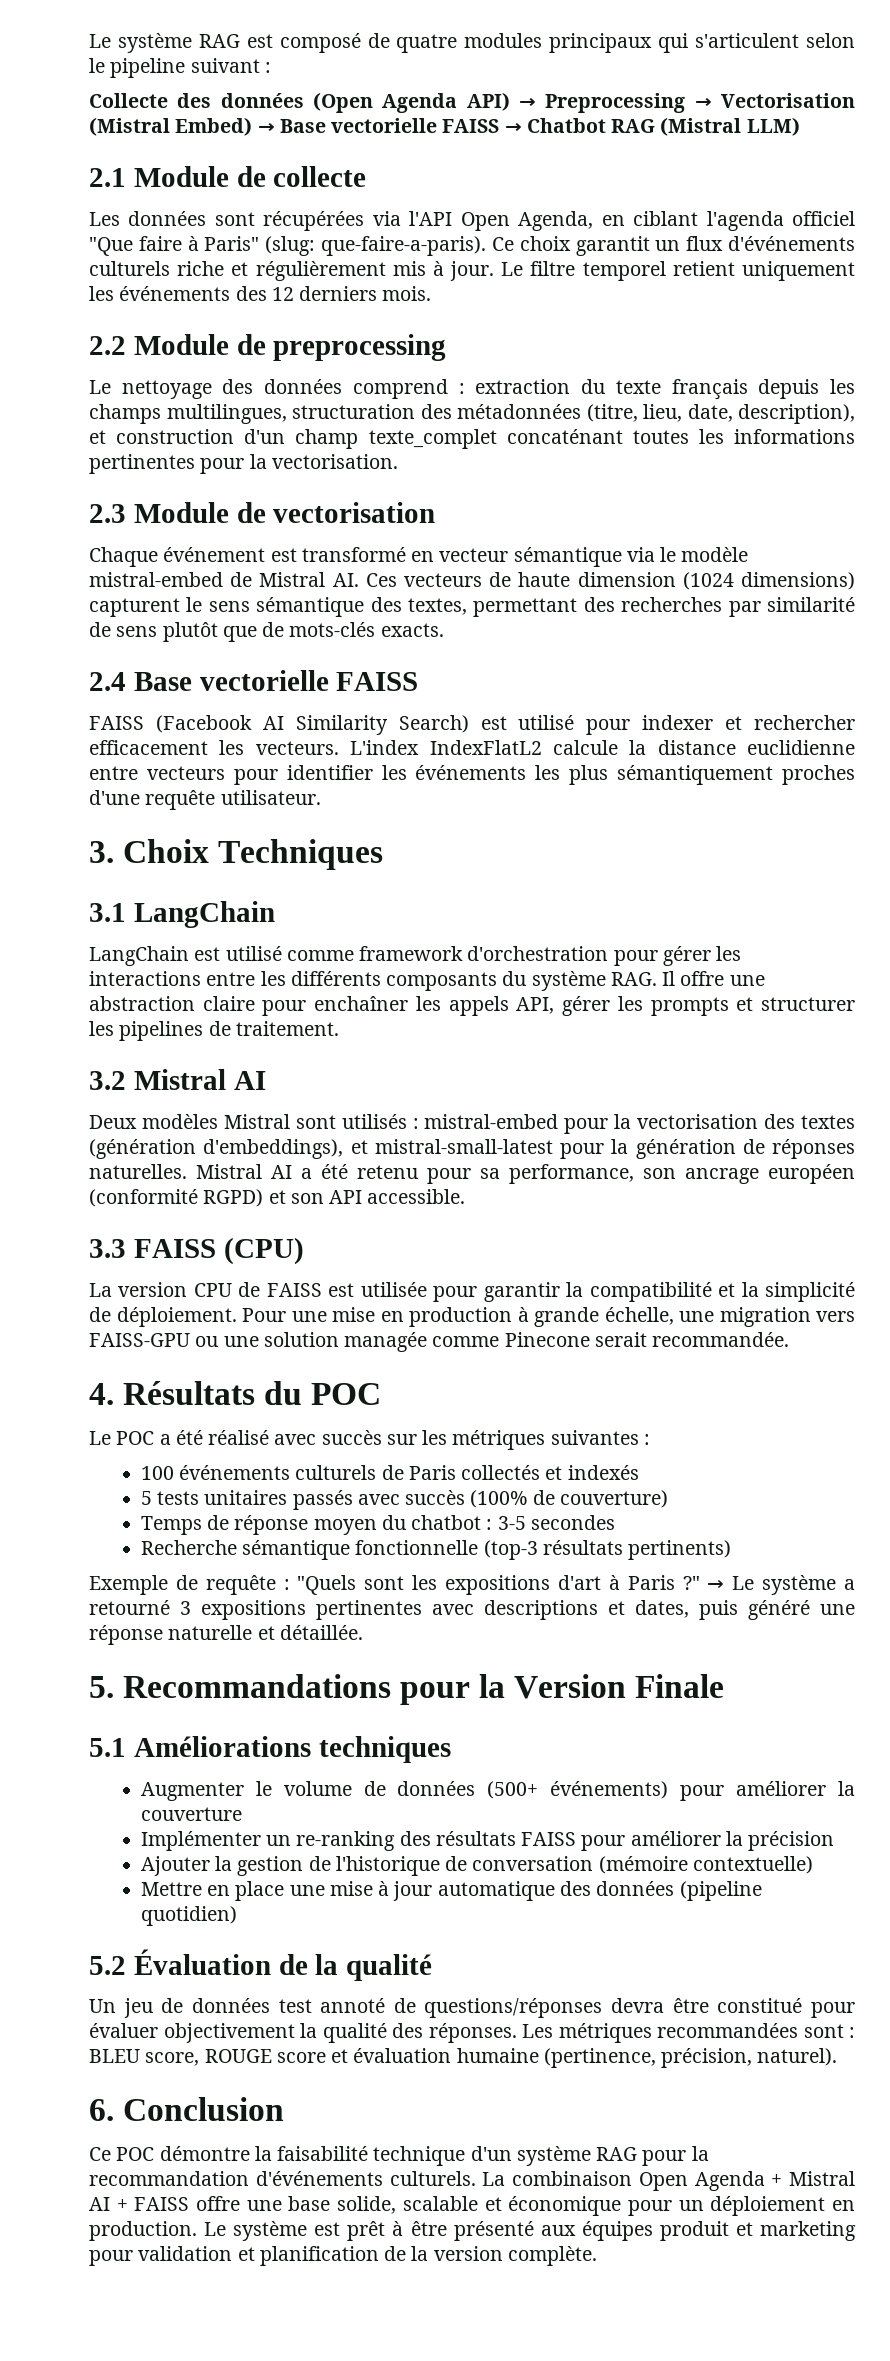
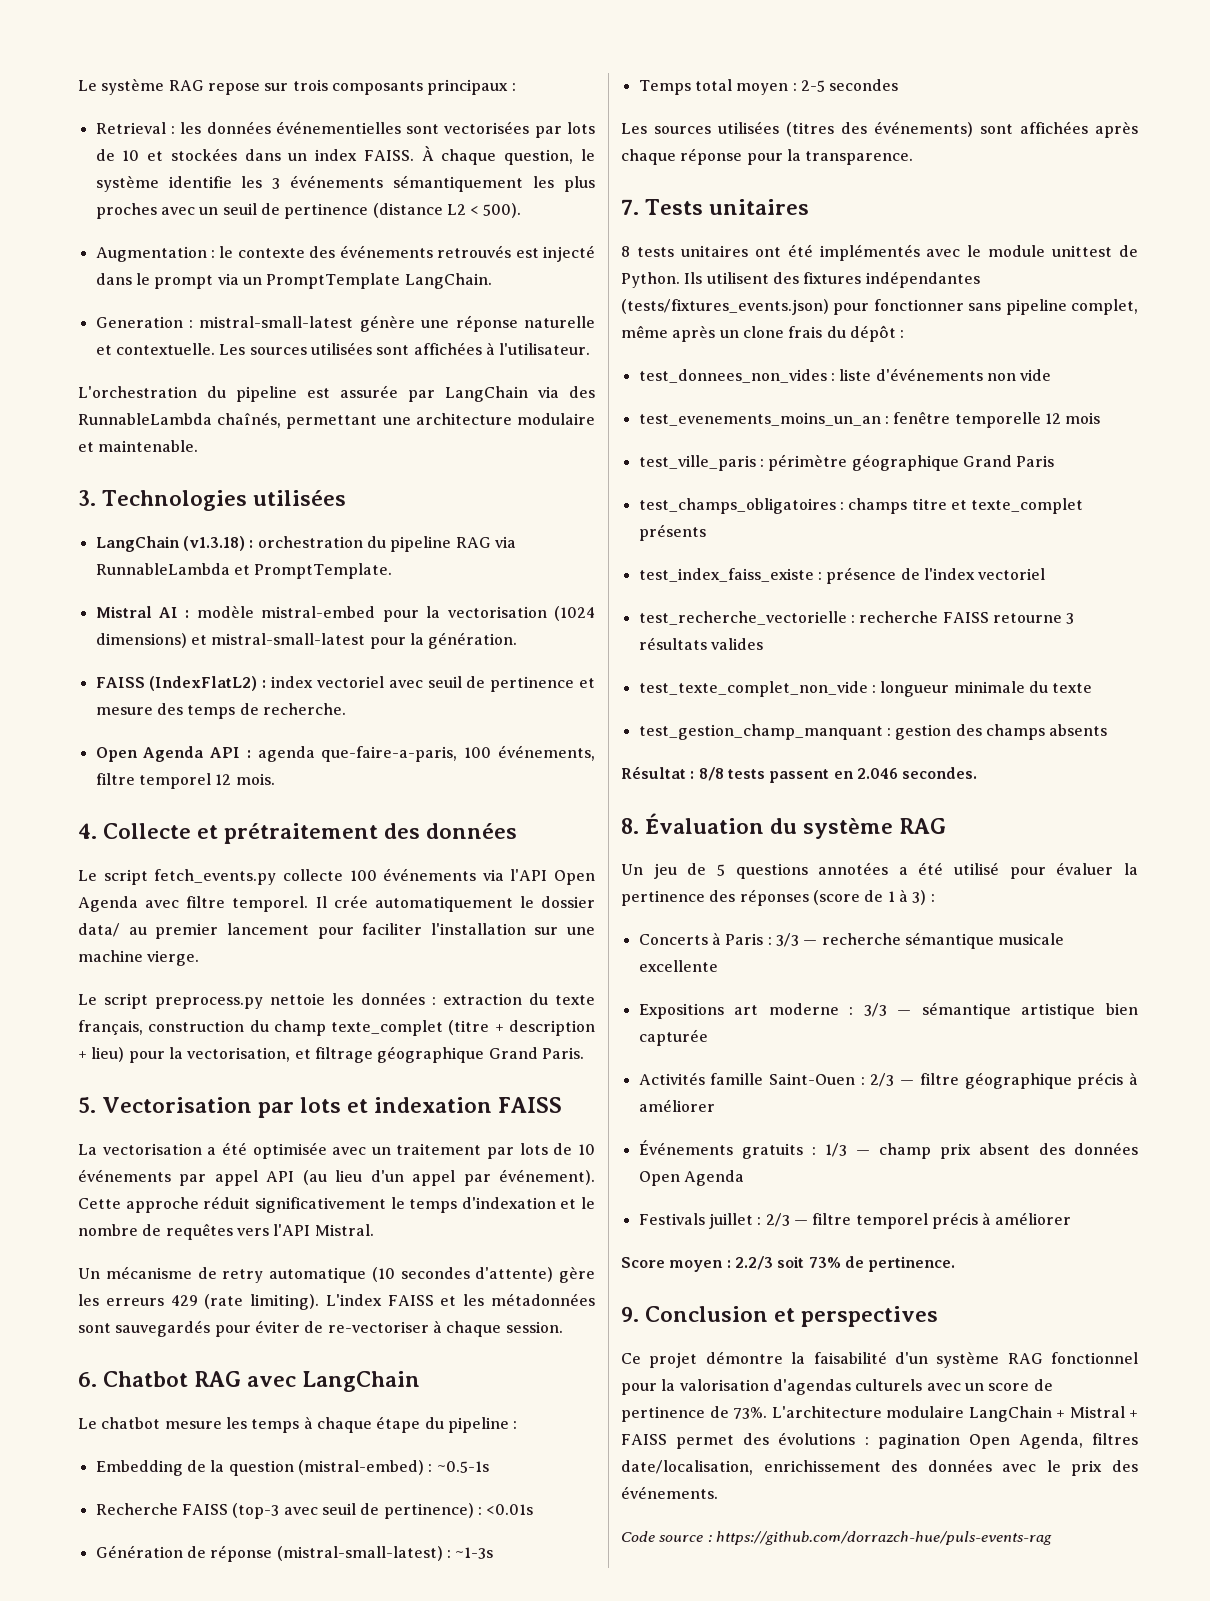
- Le système RAG est composé de quatre modules principaux qui s'articulent selon le pipeline suivant :
- Collecte des données (Open Agenda API) → Preprocessing → Vectorisation (Mistral Embed) → Base vectorielle FAISS → Chatbot RAG (Mistral LLM)
- 2.1 Module de collecte
- Les données sont récupérées via l'API Open Agenda, en ciblant l'agenda officiel "Que faire à Paris" (slug: que-faire-a-paris). Ce choix garantit un flux d'événements culturels riche et régulièrement mis à jour. Le filtre temporel retient uniquement les événements des 12 derniers mois.
- 2.2 Module de preprocessing
- Le nettoyage des données comprend : extraction du texte français depuis les champs multilingues, structuration des métadonnées (titre, lieu, date, description), et construction d'un champ texte_complet concaténant toutes les informations pertinentes pour la vectorisation.
- 2.3 Module de vectorisation
- Chaque événement est transformé en vecteur sémantique via le modèle mistral-embed de Mistral AI. Ces vecteurs de haute dimension (1024 dimensions) capturent le sens sémantique des textes, permettant des recherches par similarité de sens plutôt que de mots-clés exacts.
- 2.4 Base vectorielle FAISS
- FAISS (Facebook AI Similarity Search) est utilisé pour indexer et rechercher efficacement les vecteurs. L'index IndexFlatL2 calcule la distance euclidienne entre vecteurs pour identifier les événements les plus sémantiquement proches d'une requête utilisateur.
- 3. Choix Techniques
- 3.1 LangChain
- LangChain est utilisé comme framework d'orchestration pour gérer les interactions entre les différents composants du système RAG. Il offre une abstraction claire pour enchaîner les appels API, gérer les prompts et structurer les pipelines de traitement.
- 3.2 Mistral AI
- Deux modèles Mistral sont utilisés : mistral-embed pour la vectorisation des textes (génération d'embeddings), et mistral-small-latest pour la génération de réponses naturelles. Mistral AI a été retenu pour sa performance, son ancrage européen (conformité RGPD) et son API accessible.
- 3.3 FAISS (CPU)
- La version CPU de FAISS est utilisée pour garantir la compatibilité et la simplicité de déploiement. Pour une mise en production à grande échelle, une migration vers FAISS-GPU ou une solution managée comme Pinecone serait recommandée.
- 4. Résultats du POC
- Le POC a été réalisé avec succès sur les métriques suivantes :
- 100 événements culturels de Paris collectés et indexés
- 5 tests unitaires passés avec succès (100% de couverture)
- Temps de réponse moyen du chatbot : 3-5 secondes
- Recherche sémantique fonctionnelle (top-3 résultats pertinents)
- Exemple de requête : "Quels sont les expositions d'art à Paris ?" → Le système a retourné 3 expositions pertinentes avec descriptions et dates, puis généré une réponse naturelle et détaillée.
- 5. Recommandations pour la Version Finale
- 5.1 Améliorations techniques
- Augmenter le volume de données (500+ événements) pour améliorer la couverture
- Implémenter un re-ranking des résultats FAISS pour améliorer la précision
- Ajouter la gestion de l'historique de conversation (mémoire contextuelle)
- Mettre en place une mise à jour automatique des données (pipeline quotidien)
- 5.2 Évaluation de la qualité
- Un jeu de données test annoté de questions/réponses devra être constitué pour évaluer objectivement la qualité des réponses. Les métriques recommandées sont : BLEU score, ROUGE score et évaluation humaine (pertinence, précision, naturel).
- 6. Conclusion
- Ce POC démontre la faisabilité technique d'un système RAG pour la recommandation d'événements culturels. La combinaison Open Agenda + Mistral AI + FAISS offre une base solide, scalable et économique pour un déploiement en production. Le système est prêt à être présenté aux équipes produit et marketing pour validation et planification de la version complète.
+ Le système RAG repose sur trois composants principaux :
+ Retrieval : les données événementielles sont vectorisées par lots de 10 et stockées dans un index FAISS. À chaque question, le système identifie les 3 événements sémantiquement les plus proches avec un seuil de pertinence (distance L2 < 500).
+ Augmentation : le contexte des événements retrouvés est injecté dans le prompt via un PromptTemplate LangChain.
+ Generation : mistral-small-latest génère une réponse naturelle et contextuelle. Les sources utilisées sont affichées à l'utilisateur.
+ L'orchestration du pipeline est assurée par LangChain via des RunnableLambda chaînés, permettant une architecture modulaire et maintenable.
+ 3. Technologies utilisées
+ LangChain (v1.3.18) : orchestration du pipeline RAG via RunnableLambda et PromptTemplate.
+ Mistral AI : modèle mistral-embed pour la vectorisation (1024 dimensions) et mistral-small-latest pour la génération.
+ FAISS (IndexFlatL2) : index vectoriel avec seuil de pertinence et mesure des temps de recherche.
+ Open Agenda API : agenda que-faire-a-paris, 100 événements, filtre temporel 12 mois.
+ 4. Collecte et prétraitement des données
+ Le script fetch_events.py collecte 100 événements via l'API Open Agenda avec filtre temporel. Il crée automatiquement le dossier data/ au premier lancement pour faciliter l'installation sur une machine vierge.
+ Le script preprocess.py nettoie les données : extraction du texte français, construction du champ texte_complet (titre + description + lieu) pour la vectorisation, et filtrage géographique Grand Paris.
+ 5. Vectorisation par lots et indexation FAISS
+ La vectorisation a été optimisée avec un traitement par lots de 10 événements par appel API (au lieu d'un appel par événement). Cette approche réduit significativement le temps d'indexation et le nombre de requêtes vers l'API Mistral.
+ Un mécanisme de retry automatique (10 secondes d'attente) gère les erreurs 429 (rate limiting). L'index FAISS et les métadonnées sont sauvegardés pour éviter de re-vectoriser à chaque session.
+ 6. Chatbot RAG avec LangChain
+ Le chatbot mesure les temps à chaque étape du pipeline :
+ Embedding de la question (mistral-embed) : ~0.5-1s
+ Recherche FAISS (top-3 avec seuil de pertinence) : <0.01s
+ Génération de réponse (mistral-small-latest) : ~1-3s
+ Temps total moyen : 2-5 secondes
+ Les sources utilisées (titres des événements) sont affichées après chaque réponse pour la transparence.
+ 7. Tests unitaires
+ 8 tests unitaires ont été implémentés avec le module unittest de Python. Ils utilisent des fixtures indépendantes (tests/fixtures_events.json) pour fonctionner sans pipeline complet, même après un clone frais du dépôt :
+ test_donnees_non_vides : liste d'événements non vide
+ test_evenements_moins_un_an : fenêtre temporelle 12 mois
+ test_ville_paris : périmètre géographique Grand Paris
+ test_champs_obligatoires : champs titre et texte_complet présents
+ test_index_faiss_existe : présence de l'index vectoriel
+ test_recherche_vectorielle : recherche FAISS retourne 3 résultats valides
+ test_texte_complet_non_vide : longueur minimale du texte
+ test_gestion_champ_manquant : gestion des champs absents
+ Résultat : 8/8 tests passent en 2.046 secondes.
+ 8. Évaluation du système RAG
+ Un jeu de 5 questions annotées a été utilisé pour évaluer la pertinence des réponses (score de 1 à 3) :
+ Concerts à Paris : 3/3 — recherche sémantique musicale excellente
+ Expositions art moderne : 3/3 — sémantique artistique bien capturée
+ Activités famille Saint-Ouen : 2/3 — filtre géographique précis à améliorer
+ Événements gratuits : 1/3 — champ prix absent des données Open Agenda
+ Festivals juillet : 2/3 — filtre temporel précis à améliorer
+ Score moyen : 2.2/3 soit 73% de pertinence.
+ 9. Conclusion et perspectives
+ Ce projet démontre la faisabilité d'un système RAG fonctionnel pour la valorisation d'agendas culturels avec un score de pertinence de 73%. L'architecture modulaire LangChain + Mistral + FAISS permet des évolutions : pagination Open Agenda, filtres date/localisation, enrichissement des données avec le prix des événements.
+ Code source : https://github.com/dorrazch-hue/puls-events-rag

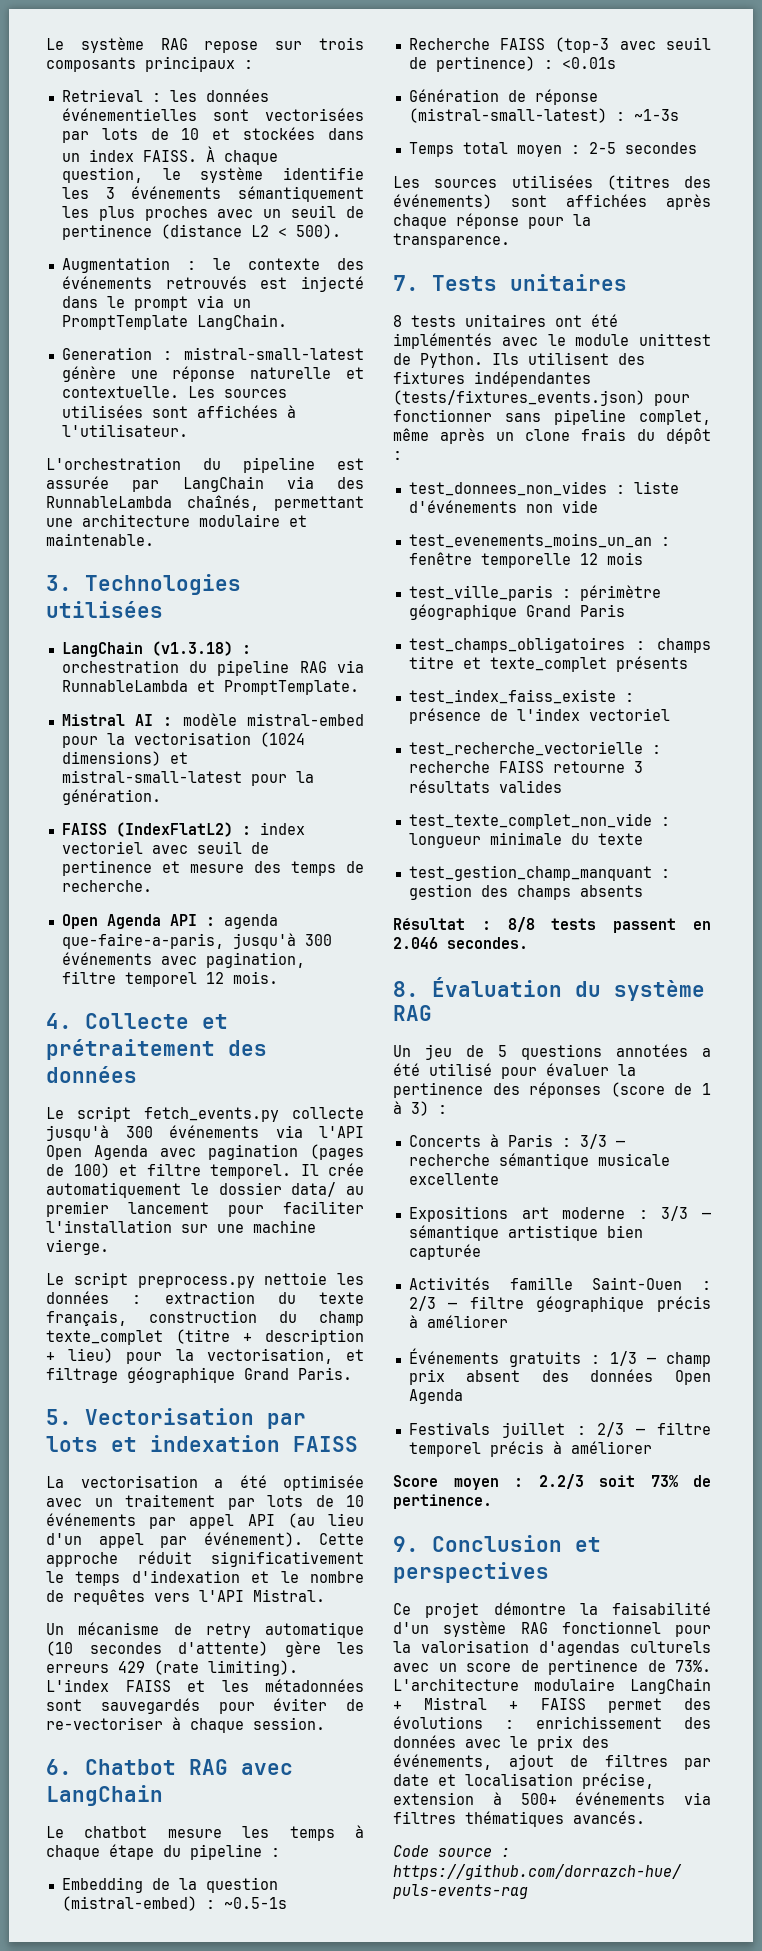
- Open Agenda API : agenda que-faire-a-paris, 100 événements, filtre temporel 12 mois.
+ Open Agenda API : agenda que-faire-a-paris, jusqu'à 300 événements avec pagination, filtre temporel 12 mois.
- Le script fetch_events.py collecte 100 événements via l'API Open Agenda avec filtre temporel.
+ Le script fetch_events.py collecte jusqu'à 300 événements via l'API Open Agenda avec pagination (pages de 100) et filtre temporel.
- L'architecture modulaire LangChain + Mistral + FAISS permet des évolutions : pagination Open Agenda, filtres date/localisation, enrichissement des données avec le prix des événements.
+ L'architecture modulaire LangChain + Mistral + FAISS permet des évolutions : enrichissement des données avec le prix des événements, ajout de filtres par date et localisation précise, extension à 500+ événements via filtres thématiques avancés.

